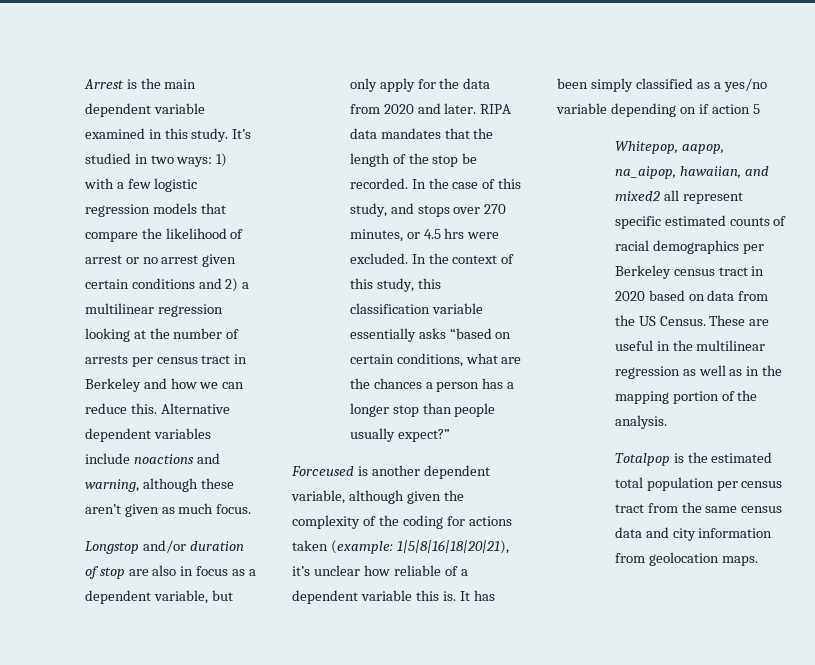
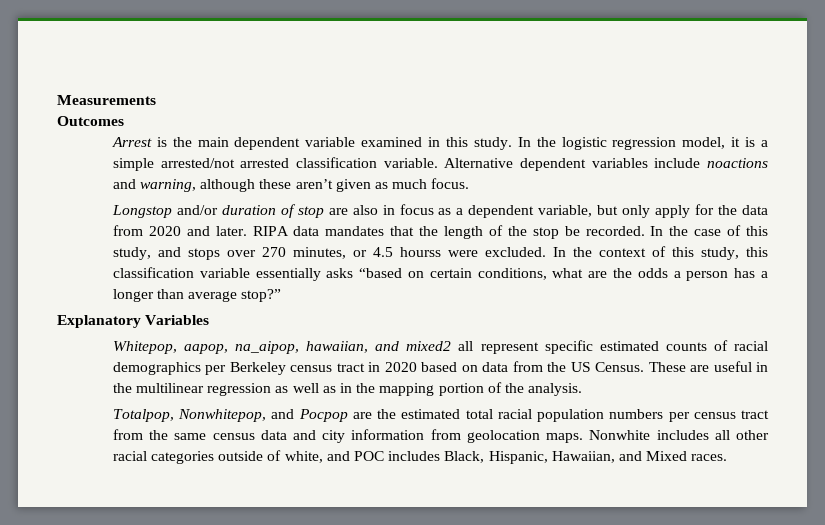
+ Measurements
+ Outcomes
- It’s studied in two ways: 1) with a few logistic regression models that compare the likelihood of arrest or no arrest given certain conditions and 2) a multilinear regression looking at the number of arrests per census tract in Berkeley and how we can reduce this.
+ In the logistic regression model, it is a simple arrested/not arrested classification variable.
- In the case of this study, and stops over 270 minutes, or 4.5 hrs were excluded.
+ In the case of this study, and stops over 270 minutes, or 4.5 hourss were excluded.
- In the context of this study, this classification variable essentially asks “based on certain conditions, what are the chances a person has a longer stop than people usually expect?”
- Forceused is another dependent variable, although given the complexity of the coding for actions taken (example: 1|5|8|16|18|20|21), it’s unclear how reliable of a dependent variable this is. It has been simply classified as a yes/no variable depending on if action 5
+ In the context of this study, this classification variable essentially asks “based on certain conditions, what are the odds a person has a longer than average stop?”
+ Explanatory Variables
- Totalpop is the estimated total population per census tract from the same census data and city information from geolocation maps.
+ Totalpop, Nonwhitepop, and Pocpop are the estimated total racial population numbers per census tract from the same census data and city information from geolocation maps.
+ Nonwhite includes all other racial categories outside of white, and POC includes Black, Hispanic, Hawaiian, and Mixed races.

